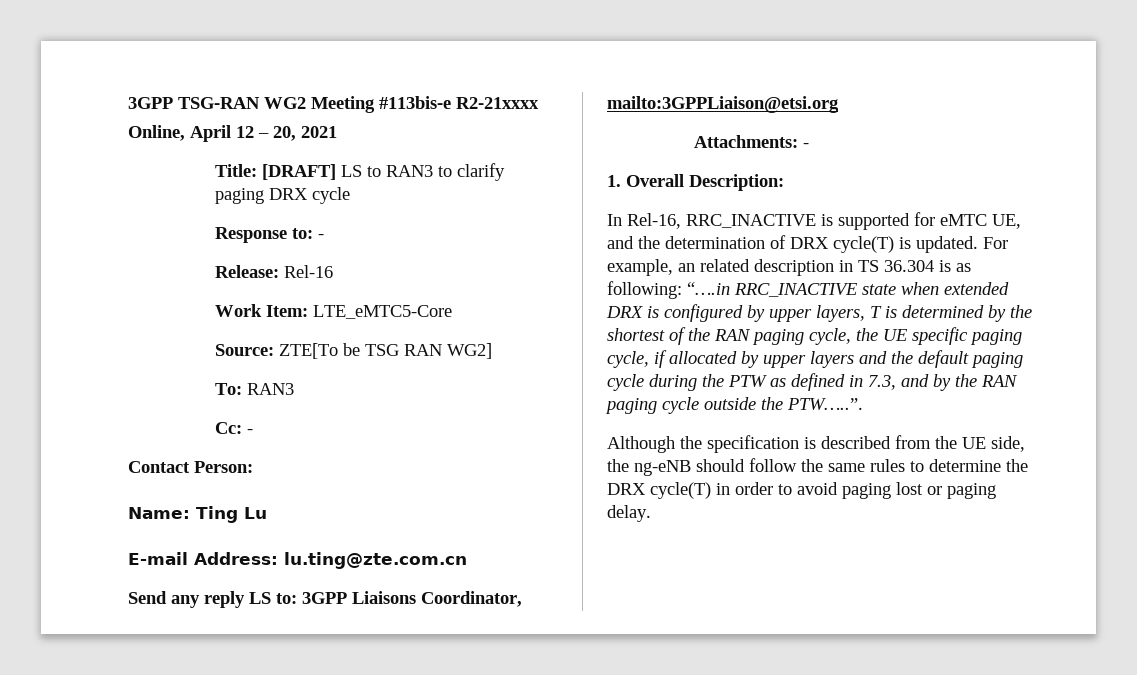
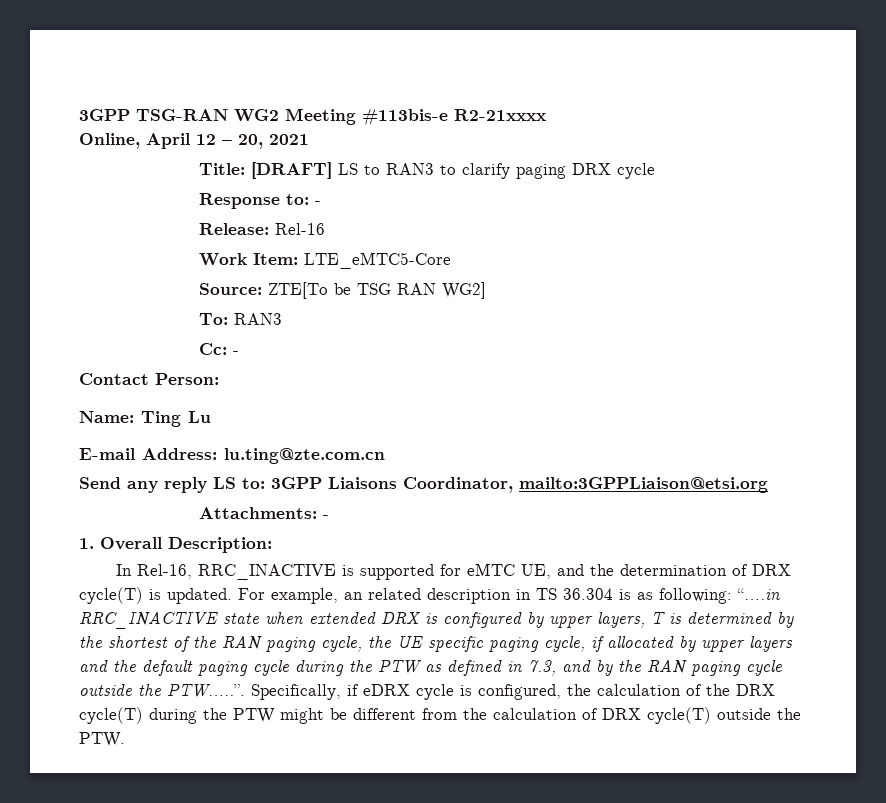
- “….in RRC_INACTIVE state when extended DRX is configured by upper layers, T is determined by the shortest of the RAN paging cycle, the UE specific paging cycle, if allocated by upper layers and the default paging cycle during the PTW as defined in 7.3, and by the RAN paging cycle outside the PTW…..”.
- Although the specification is described from the UE side, the ng-eNB should follow the same rules to determine the DRX cycle(T) in order to avoid paging lost or paging delay.
+ “….in RRC_INACTIVE state when extended DRX is configured by upper layers, T is determined by the shortest of the RAN paging cycle, the UE specific paging cycle, if allocated by upper layers and the default paging cycle during the PTW as defined in 7.3, and by the RAN paging cycle outside the PTW…..”. Specifically, if eDRX cycle is configured, the calculation of the DRX cycle(T) during the PTW might be different from the calculation of DRX cycle(T) outside the PTW.

